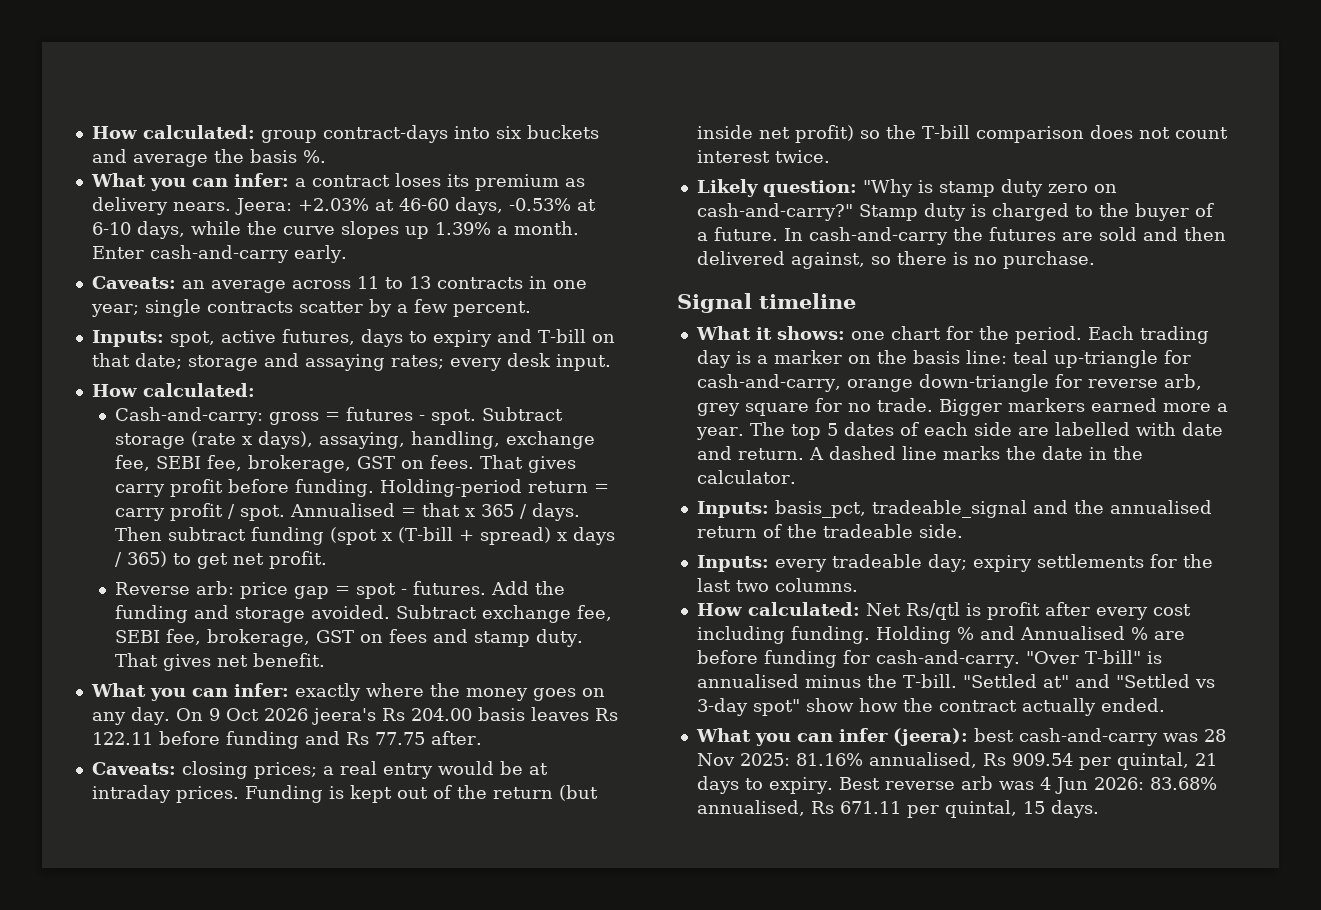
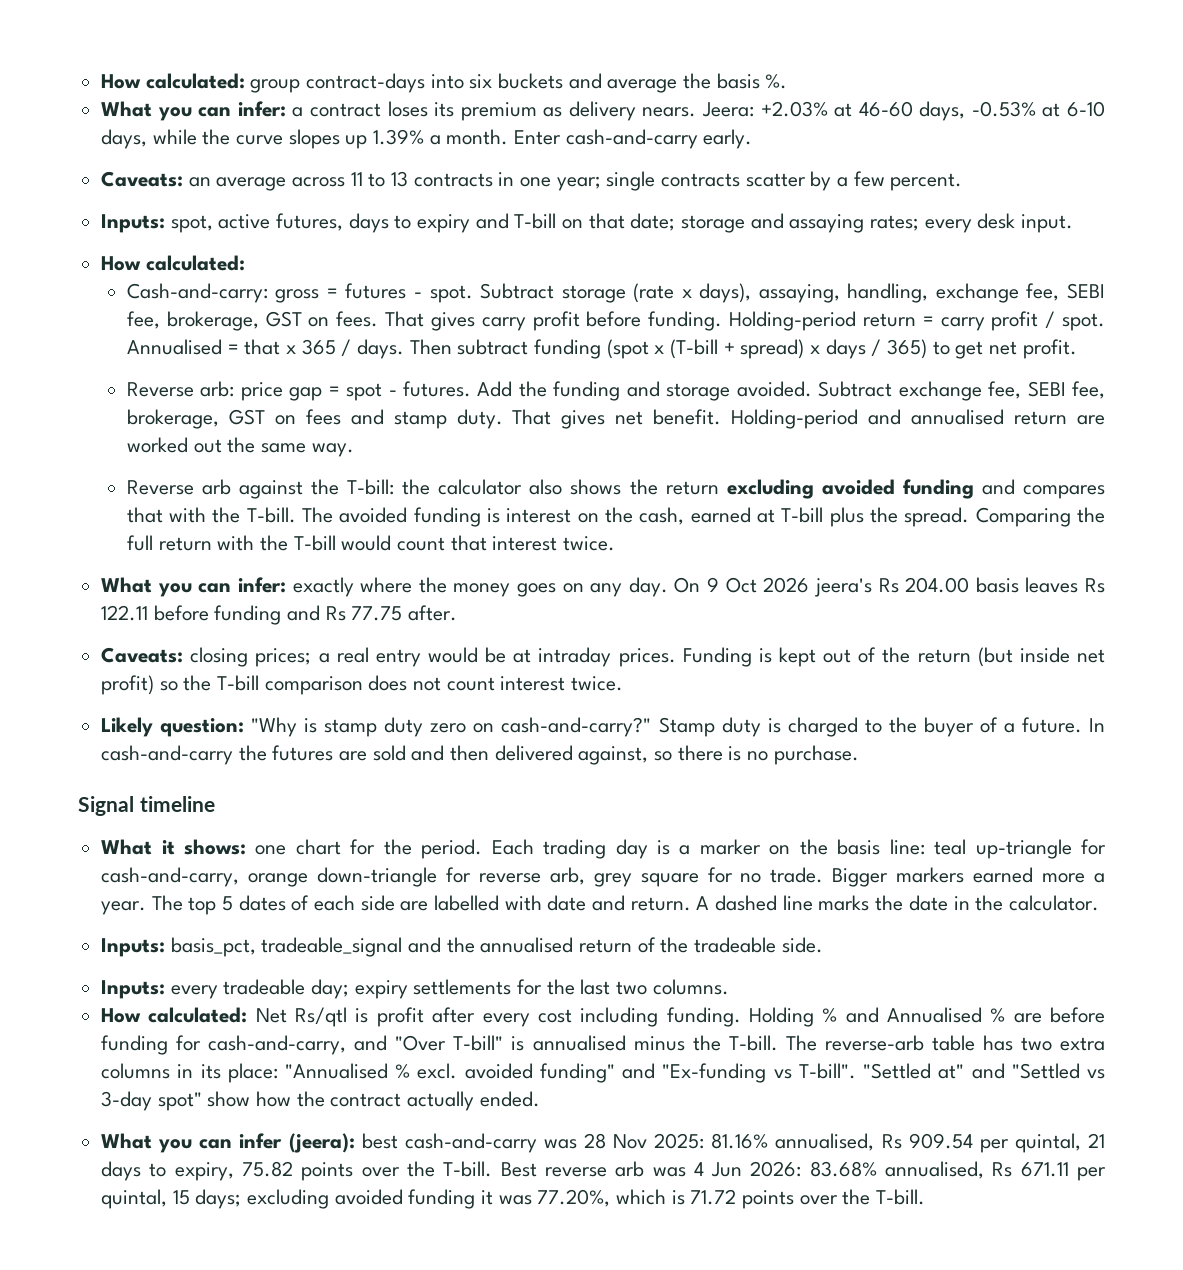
+ Holding-period and annualised return are worked out the same way.
+ Reverse arb against the T-bill: the calculator also shows the return excluding avoided funding and compares that with the T-bill. The avoided funding is interest on the cash, earned at T-bill plus the spread. Comparing the full return with the T-bill would count that interest twice.
- Holding % and Annualised % are before funding for cash-and-carry. "Over T-bill" is annualised minus the T-bill.
+ Holding % and Annualised % are before funding for cash-and-carry, and "Over T-bill" is annualised minus the T-bill.
+ The reverse-arb table has two extra columns in its place: "Annualised % excl. avoided funding" and "Ex-funding vs T-bill".
- What you can infer (jeera): best cash-and-carry was 28 Nov 2025: 81.16% annualised, Rs 909.54 per quintal, 21 days to expiry.
+ What you can infer (jeera): best cash-and-carry was 28 Nov 2025: 81.16% annualised, Rs 909.54 per quintal, 21 days to expiry, 75.82 points over the T-bill.
- Best reverse arb was 4 Jun 2026: 83.68% annualised, Rs 671.11 per quintal, 15 days.
+ Best reverse arb was 4 Jun 2026: 83.68% annualised, Rs 671.11 per quintal, 15 days; excluding avoided funding it was 77.20%, which is 71.72 points over the T-bill.

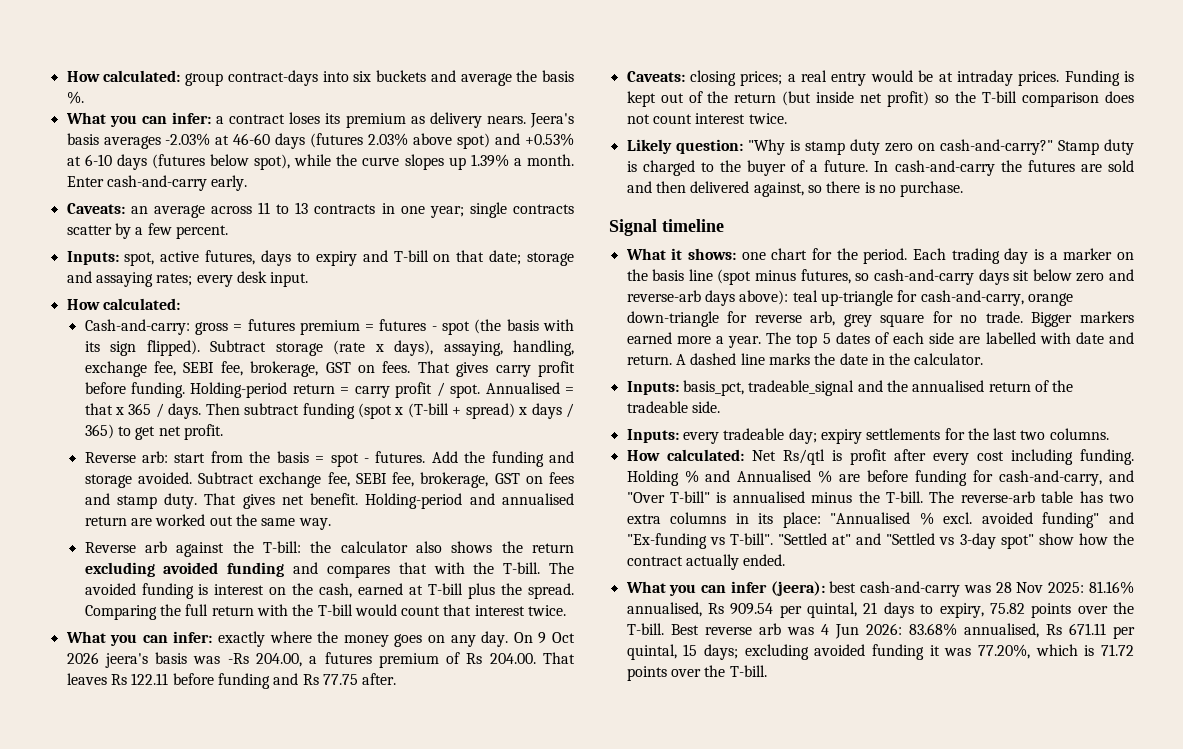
- Jeera: +2.03% at 46-60 days, -0.53% at 6-10 days, while the curve slopes up 1.39% a month.
+ Jeera's basis averages -2.03% at 46-60 days (futures 2.03% above spot) and +0.53% at 6-10 days (futures below spot), while the curve slopes up 1.39% a month.
- Cash-and-carry: gross = futures - spot.
+ Cash-and-carry: gross = futures premium = futures - spot (the basis with its sign flipped).
- Reverse arb: price gap = spot - futures.
+ Reverse arb: start from the basis = spot - futures.
- On 9 Oct 2026 jeera's Rs 204.00 basis leaves Rs 122.11 before funding and Rs 77.75 after.
+ On 9 Oct 2026 jeera's basis was -Rs 204.00, a futures premium of Rs 204.00. That leaves Rs 122.11 before funding and Rs 77.75 after.
- Each trading day is a marker on the basis line: teal up-triangle for cash-and-carry, orange down-triangle for reverse arb, grey square for no trade.
+ Each trading day is a marker on the basis line (spot minus futures, so cash-and-carry days sit below zero and reverse-arb days above): teal up-triangle for cash-and-carry, orange down-triangle for reverse arb, grey square for no trade.

